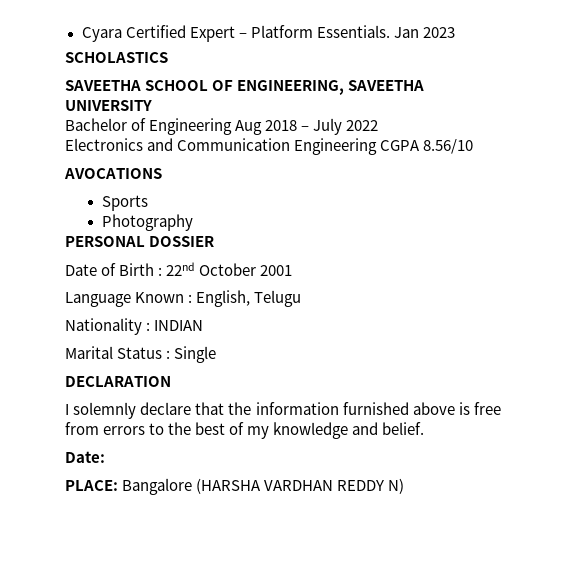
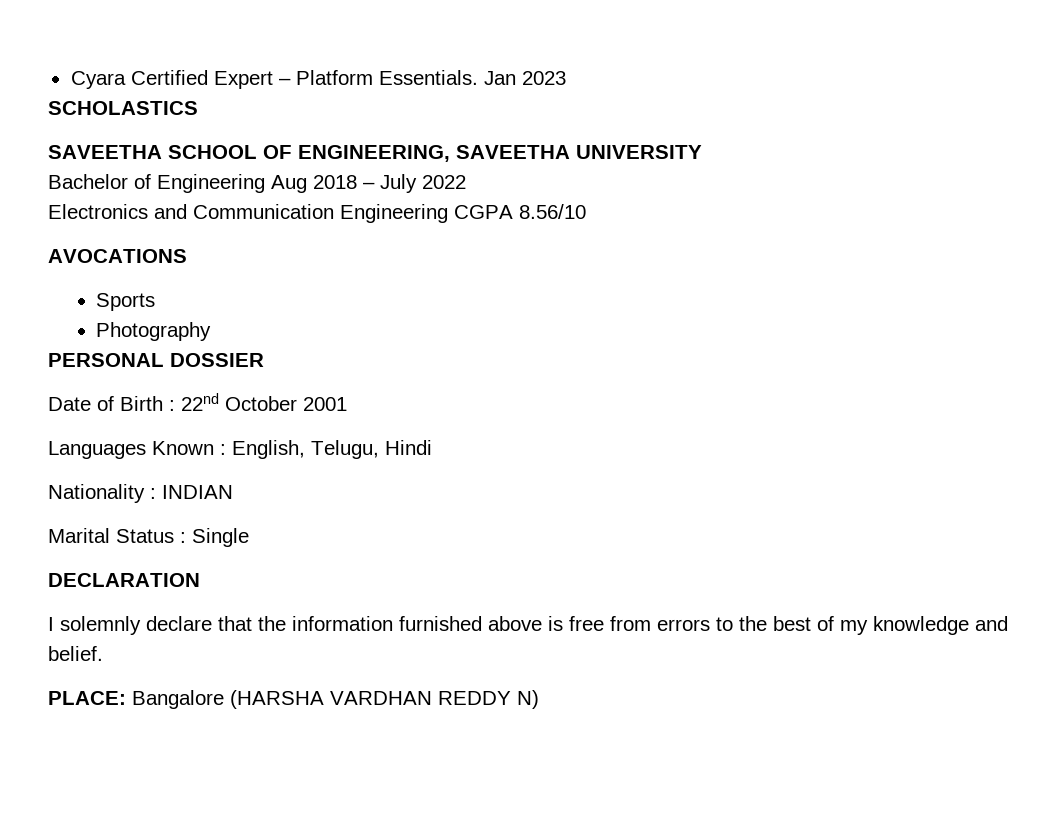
- Language Known : English, Telugu
+ Languages Known : English, Telugu, Hindi
- Date:

